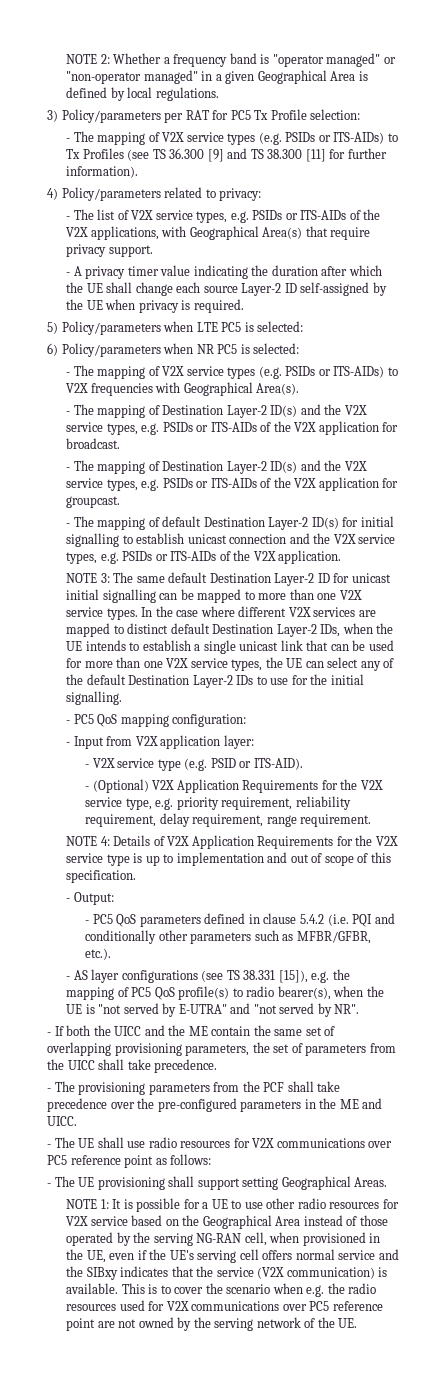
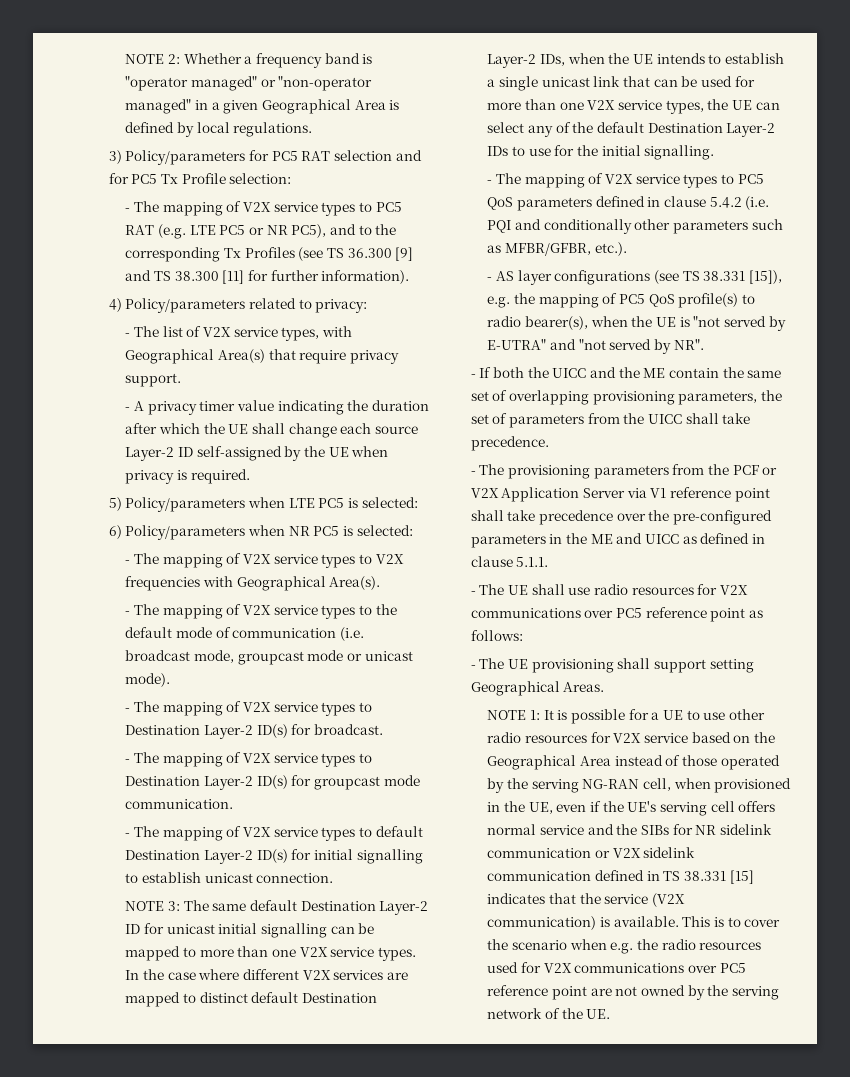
- 3) Policy/parameters per RAT for PC5 Tx Profile selection:
+ 3) Policy/parameters for PC5 RAT selection and for PC5 Tx Profile selection:
- - The mapping of V2X service types (e.g. PSIDs or ITS-AIDs) to Tx Profiles (see TS 36.300 [9] and TS 38.300 [11] for further information).
+ - The mapping of V2X service types to PC5 RAT (e.g. LTE PC5 or NR PC5), and to the corresponding Tx Profiles (see TS 36.300 [9] and TS 38.300 [11] for further information).
- - The list of V2X service types, e.g. PSIDs or ITS-AIDs of the V2X applications, with Geographical Area(s) that require privacy support.
+ - The list of V2X service types, with Geographical Area(s) that require privacy support.
- - The mapping of V2X service types (e.g. PSIDs or ITS-AIDs) to V2X frequencies with Geographical Area(s).
+ - The mapping of V2X service types to V2X frequencies with Geographical Area(s).
- - The mapping of Destination Layer-2 ID(s) and the V2X service types, e.g. PSIDs or ITS-AIDs of the V2X application for broadcast.
+ - The mapping of V2X service types to the default mode of communication (i.e. broadcast mode, groupcast mode or unicast mode).
+ - The mapping of V2X service types to Destination Layer-2 ID(s) for broadcast.
- - The mapping of Destination Layer-2 ID(s) and the V2X service types, e.g. PSIDs or ITS-AIDs of the V2X application for groupcast.
- - The mapping of default Destination Layer-2 ID(s) for initial signalling to establish unicast connection and the V2X service types, e.g. PSIDs or ITS-AIDs of the V2X application.
+ - The mapping of V2X service types to Destination Layer-2 ID(s) for groupcast mode communication.
+ - The mapping of V2X service types to default Destination Layer-2 ID(s) for initial signalling to establish unicast connection.
- - PC5 QoS mapping configuration:
- - Input from V2X application layer:
- - V2X service type (e.g. PSID or ITS-AID).
- - (Optional) V2X Application Requirements for the V2X service type, e.g. priority requirement, reliability requirement, delay requirement, range requirement.
- NOTE 4: Details of V2X Application Requirements for the V2X service type is up to implementation and out of scope of this specification.
- - Output:
- - PC5 QoS parameters defined in clause 5.4.2 (i.e. PQI and conditionally other parameters such as MFBR/GFBR, etc.).
+ - The mapping of V2X service types to PC5 QoS parameters defined in clause 5.4.2 (i.e. PQI and conditionally other parameters such as MFBR/GFBR, etc.).
- - The provisioning parameters from the PCF shall take precedence over the pre-configured parameters in the ME and UICC.
+ - The provisioning parameters from the PCF or V2X Application Server via V1 reference point shall take precedence over the pre-configured parameters in the ME and UICC as defined in clause 5.1.1.
- NOTE 1: It is possible for a UE to use other radio resources for V2X service based on the Geographical Area instead of those operated by the serving NG-RAN cell, when provisioned in the UE, even if the UE's serving cell offers normal service and the SIBxy indicates that the service (V2X communication) is available.
+ NOTE 1: It is possible for a UE to use other radio resources for V2X service based on the Geographical Area instead of those operated by the serving NG-RAN cell, when provisioned in the UE, even if the UE's serving cell offers normal service and the SIBs for NR sidelink communication or V2X sidelink communication defined in TS 38.331 [15] indicates that the service (V2X communication) is available.

